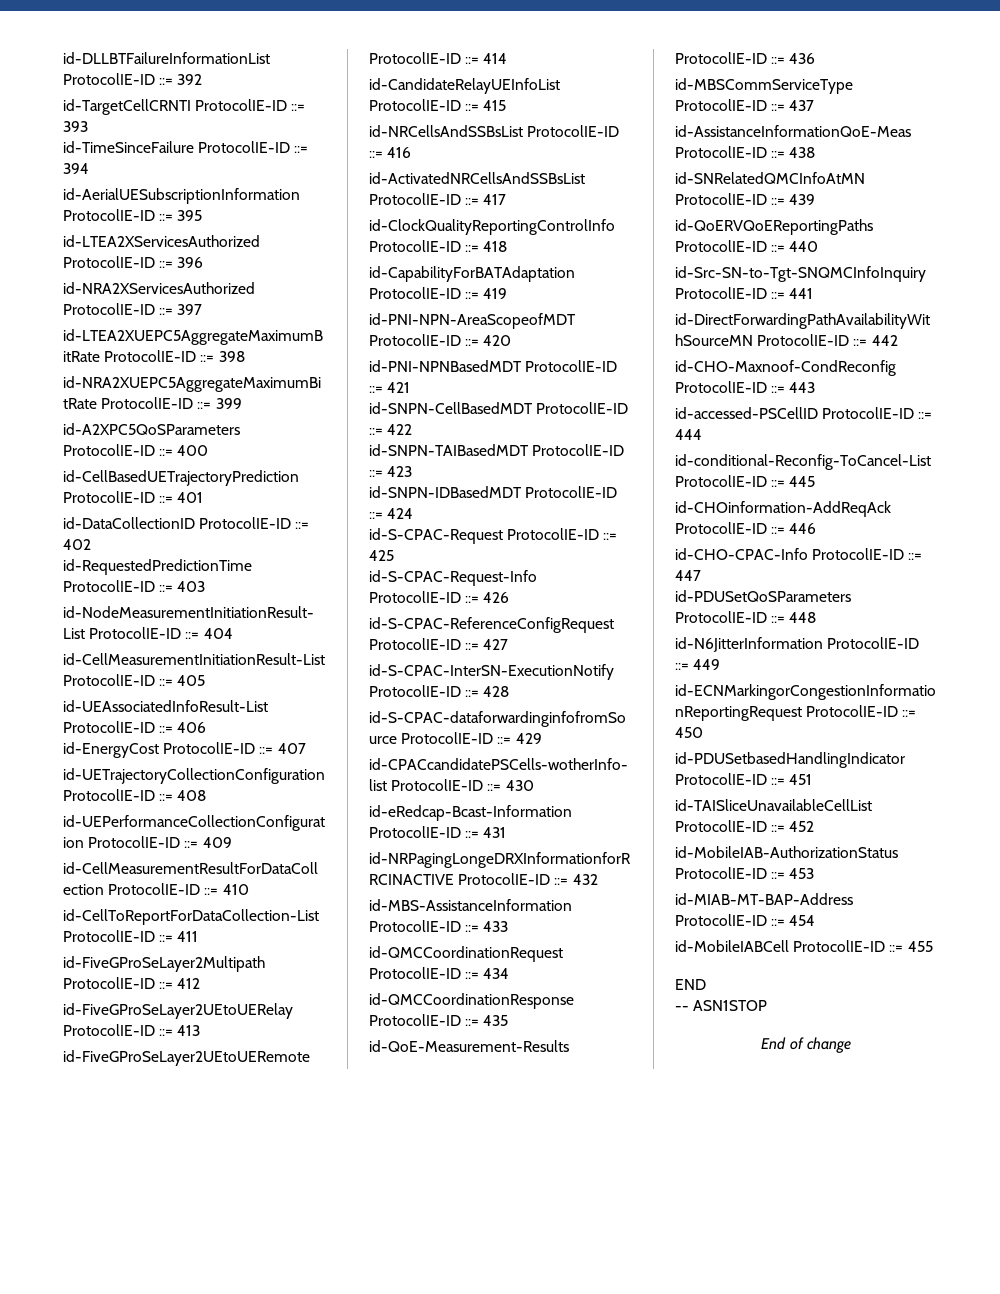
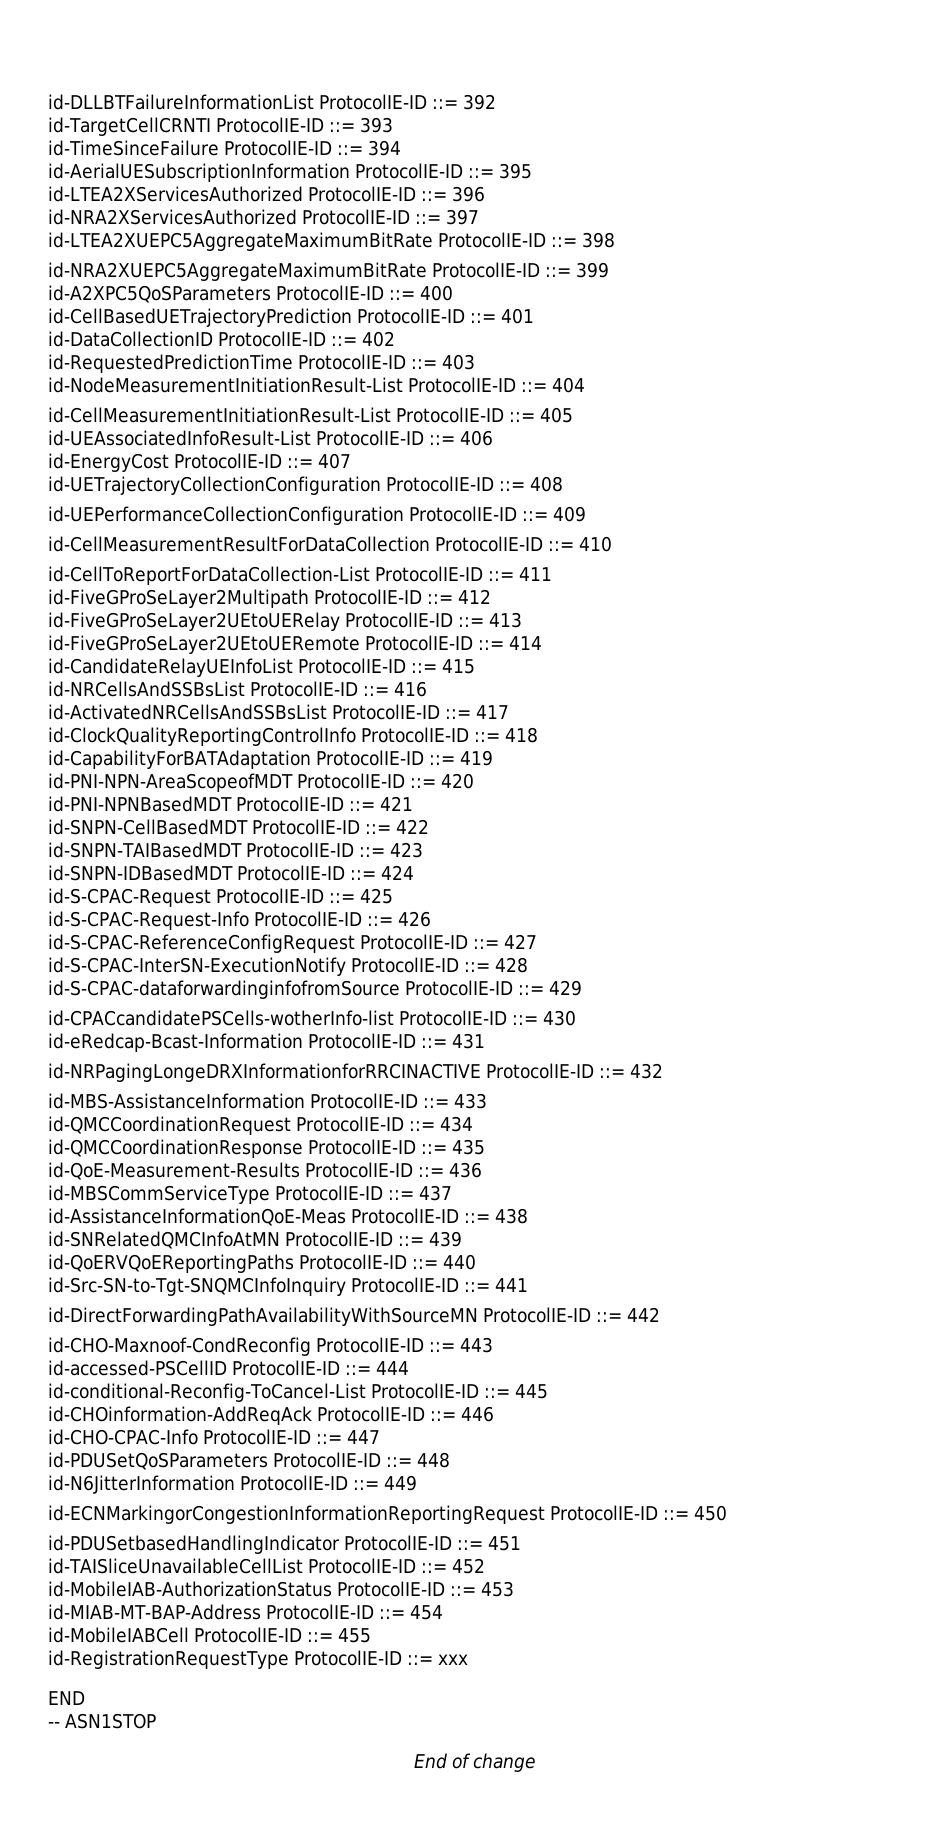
+ id-RegistrationRequestType ProtocolIE-ID ::= xxx

